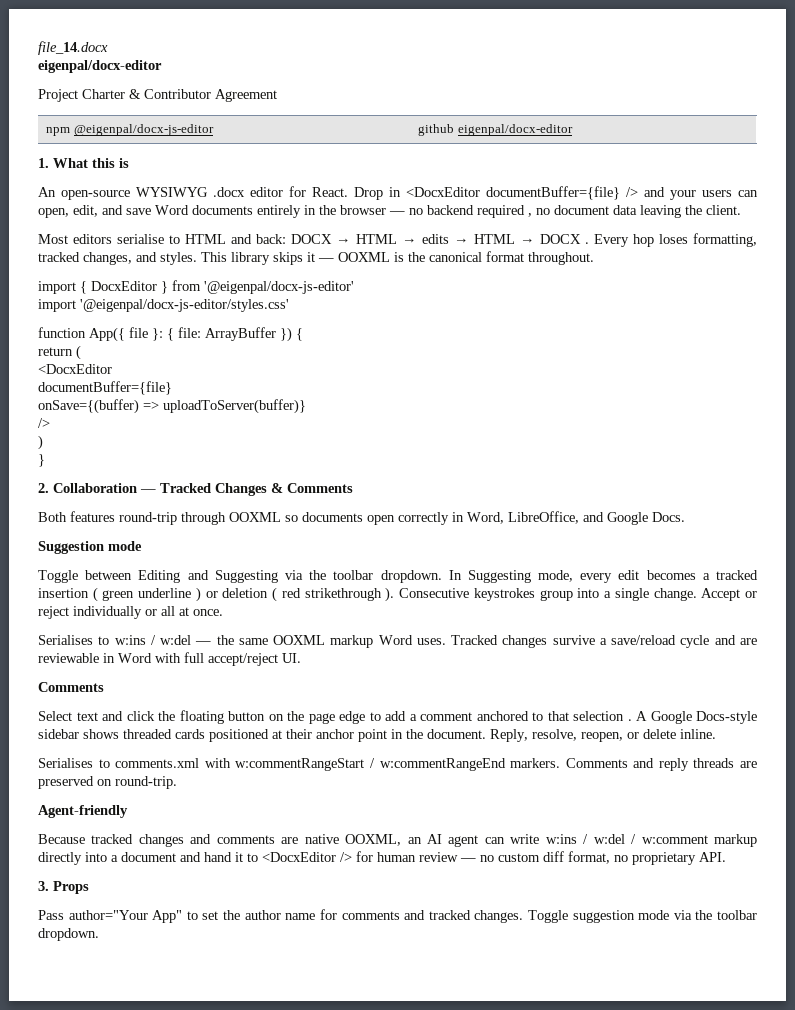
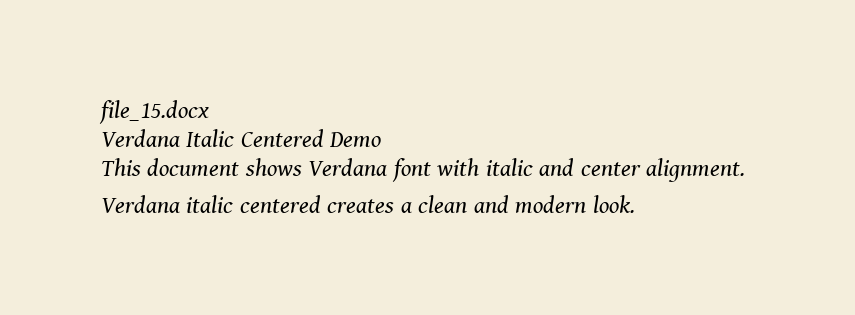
- file_14.docx
- eigenpal/docx-editor
- Project Charter & Contributor Agreement
- npm @eigenpal/docx-js-editor | github eigenpal/docx-editor
- 1. What this is
- An open-source WYSIWYG .docx editor for React. Drop in <DocxEditor documentBuffer={file} /> and your users can open, edit, and save Word documents entirely in the browser — no backend required , no document data leaving the client.
- Most editors serialise to HTML and back: DOCX → HTML → edits → HTML → DOCX . Every hop loses formatting, tracked changes, and styles. This library skips it — OOXML is the canonical format throughout.
- import { DocxEditor } from '@eigenpal/docx-js-editor'
- import '@eigenpal/docx-js-editor/styles.css'
- function App({ file }: { file: ArrayBuffer }) {
- return (
- <DocxEditor
- documentBuffer={file}
- onSave={(buffer) => uploadToServer(buffer)}
- />
- )
- }
- 2. Collaboration — Tracked Changes & Comments
- Both features round-trip through OOXML so documents open correctly in Word, LibreOffice, and Google Docs.
- Suggestion mode
- Toggle between Editing and Suggesting via the toolbar dropdown. In Suggesting mode, every edit becomes a tracked insertion ( green underline ) or deletion ( red strikethrough ). Consecutive keystrokes group into a single change. Accept or reject individually or all at once.
- Serialises to w:ins / w:del — the same OOXML markup Word uses. Tracked changes survive a save/reload cycle and are reviewable in Word with full accept/reject UI.
- Comments
- Select text and click the floating button on the page edge to add a comment anchored to that selection . A Google Docs-style sidebar shows threaded cards positioned at their anchor point in the document. Reply, resolve, reopen, or delete inline.
- Serialises to comments.xml with w:commentRangeStart / w:commentRangeEnd markers. Comments and reply threads are preserved on round-trip.
- Agent-friendly
- Because tracked changes and comments are native OOXML, an AI agent can write w:ins / w:del / w:comment markup directly into a document and hand it to <DocxEditor /> for human review — no custom diff format, no proprietary API.
- 3. Props
- Pass author="Your App" to set the author name for comments and tracked changes. Toggle suggestion mode via the toolbar dropdown.
+ file_15.docx
+ Verdana Italic Centered Demo
+ This document shows Verdana font with italic and center alignment.
+ Verdana italic centered creates a clean and modern look.

